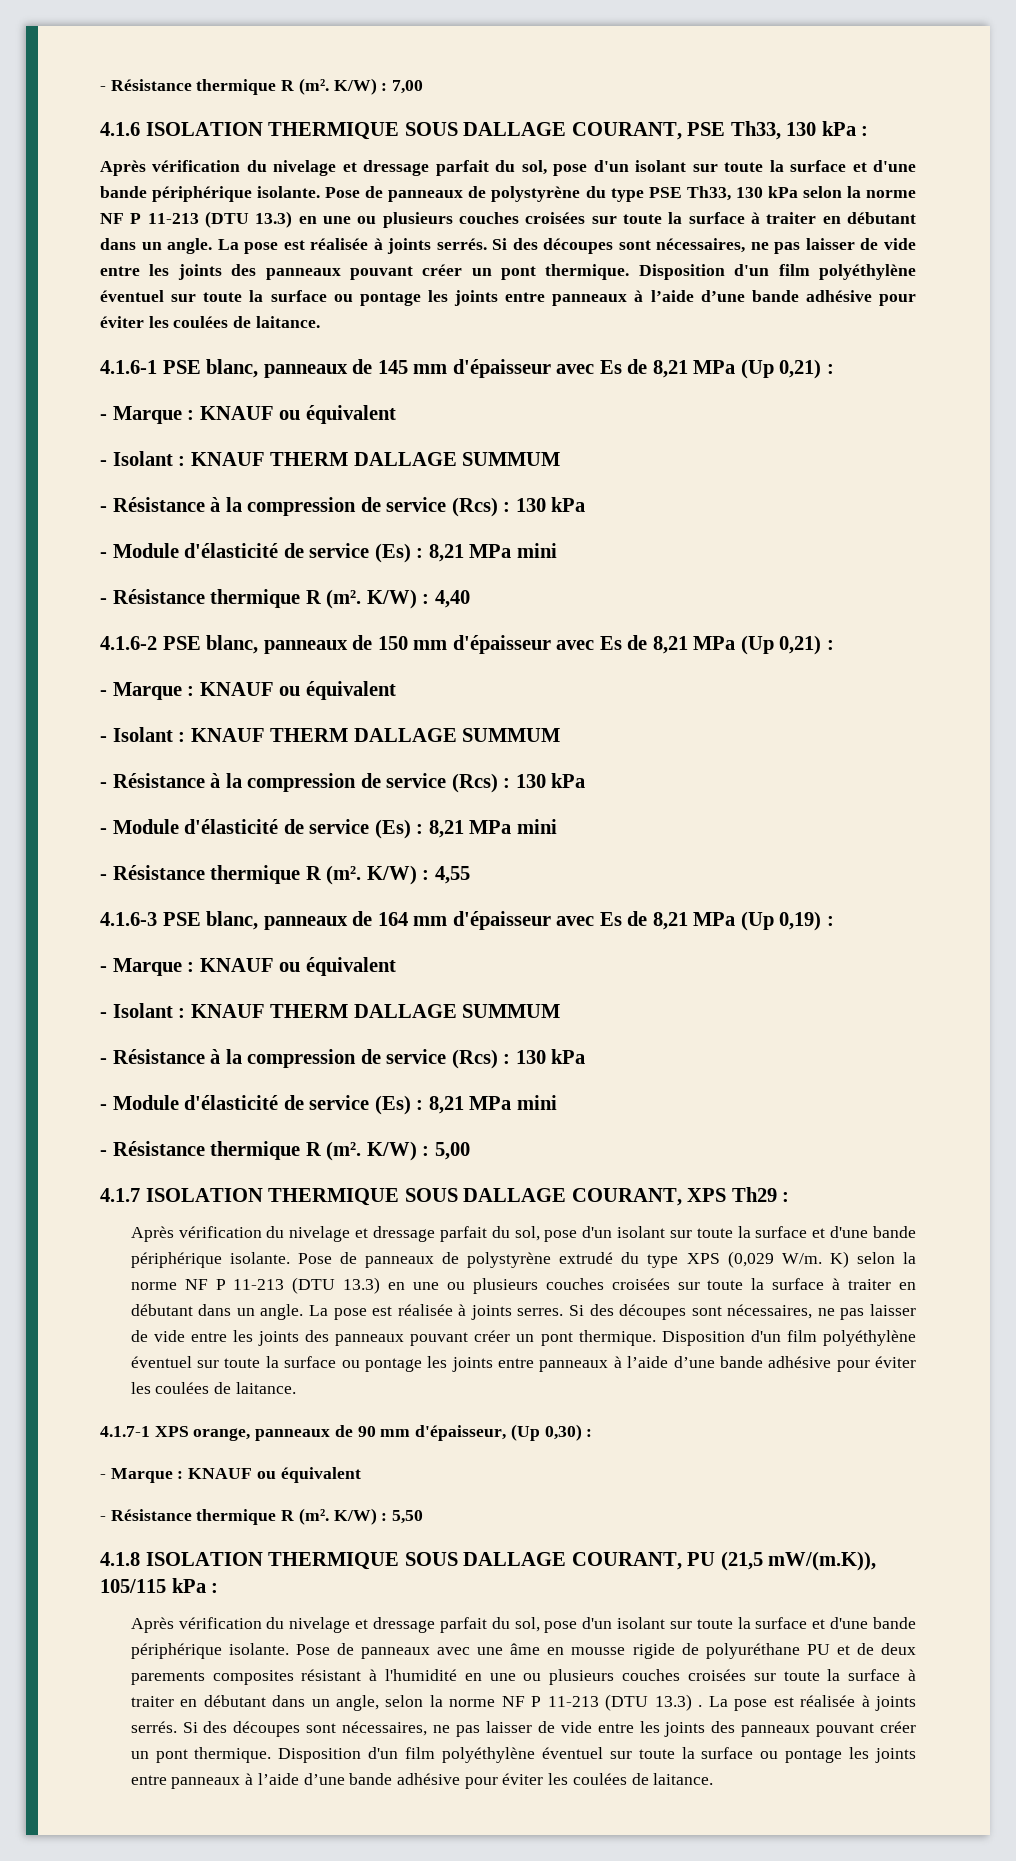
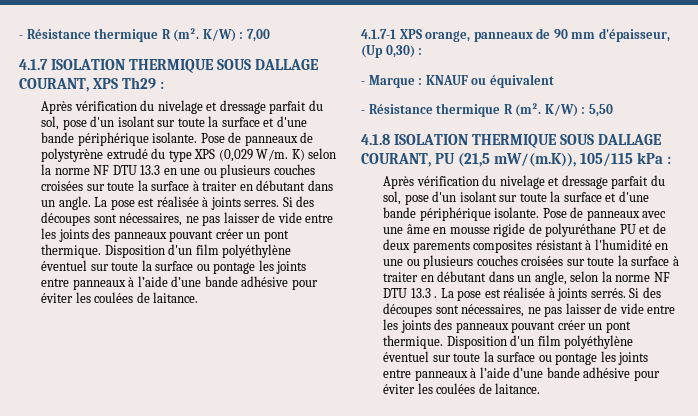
- 4.1.6 ISOLATION THERMIQUE SOUS DALLAGE COURANT, PSE Th33, 130 kPa :
- Après vérification du nivelage et dressage parfait du sol, pose d'un isolant sur toute la surface et d'une bande périphérique isolante. Pose de panneaux de polystyrène du type PSE Th33, 130 kPa selon la norme NF P 11-213 (DTU 13.3) en une ou plusieurs couches croisées sur toute la surface à traiter en débutant dans un angle. La pose est réalisée à joints serrés. Si des découpes sont nécessaires, ne pas laisser de vide entre les joints des panneaux pouvant créer un pont thermique. Disposition d'un film polyéthylène éventuel sur toute la surface ou pontage les joints entre panneaux à l’aide d’une bande adhésive pour éviter les coulées de laitance.
- 4.1.6-1 PSE blanc, panneaux de 145 mm d'épaisseur avec Es de 8,21 MPa (Up 0,21) :
- - Marque : KNAUF ou équivalent
- - Isolant : KNAUF THERM DALLAGE SUMMUM
- - Résistance à la compression de service (Rcs) : 130 kPa
- - Module d'élasticité de service (Es) : 8,21 MPa mini
- - Résistance thermique R (m². K/W) : 4,40
- 4.1.6-2 PSE blanc, panneaux de 150 mm d'épaisseur avec Es de 8,21 MPa (Up 0,21) :
- - Marque : KNAUF ou équivalent
- - Isolant : KNAUF THERM DALLAGE SUMMUM
- - Résistance à la compression de service (Rcs) : 130 kPa
- - Module d'élasticité de service (Es) : 8,21 MPa mini
- - Résistance thermique R (m². K/W) : 4,55
- 4.1.6-3 PSE blanc, panneaux de 164 mm d'épaisseur avec Es de 8,21 MPa (Up 0,19) :
- - Marque : KNAUF ou équivalent
- - Isolant : KNAUF THERM DALLAGE SUMMUM
- - Résistance à la compression de service (Rcs) : 130 kPa
- - Module d'élasticité de service (Es) : 8,21 MPa mini
- - Résistance thermique R (m². K/W) : 5,00
- Pose de panneaux de polystyrène extrudé du type XPS (0,029 W/m. K) selon la norme NF P 11-213 (DTU 13.3) en une ou plusieurs couches croisées sur toute la surface à traiter en débutant dans un angle.
+ Pose de panneaux de polystyrène extrudé du type XPS (0,029 W/m. K) selon la norme NF DTU 13.3 en une ou plusieurs couches croisées sur toute la surface à traiter en débutant dans un angle.
- Pose de panneaux avec une âme en mousse rigide de polyuréthane PU et de deux parements composites résistant à l'humidité en une ou plusieurs couches croisées sur toute la surface à traiter en débutant dans un angle, selon la norme NF P 11-213 (DTU 13.3) .
+ Pose de panneaux avec une âme en mousse rigide de polyuréthane PU et de deux parements composites résistant à l'humidité en une ou plusieurs couches croisées sur toute la surface à traiter en débutant dans un angle, selon la norme NF DTU 13.3 .

